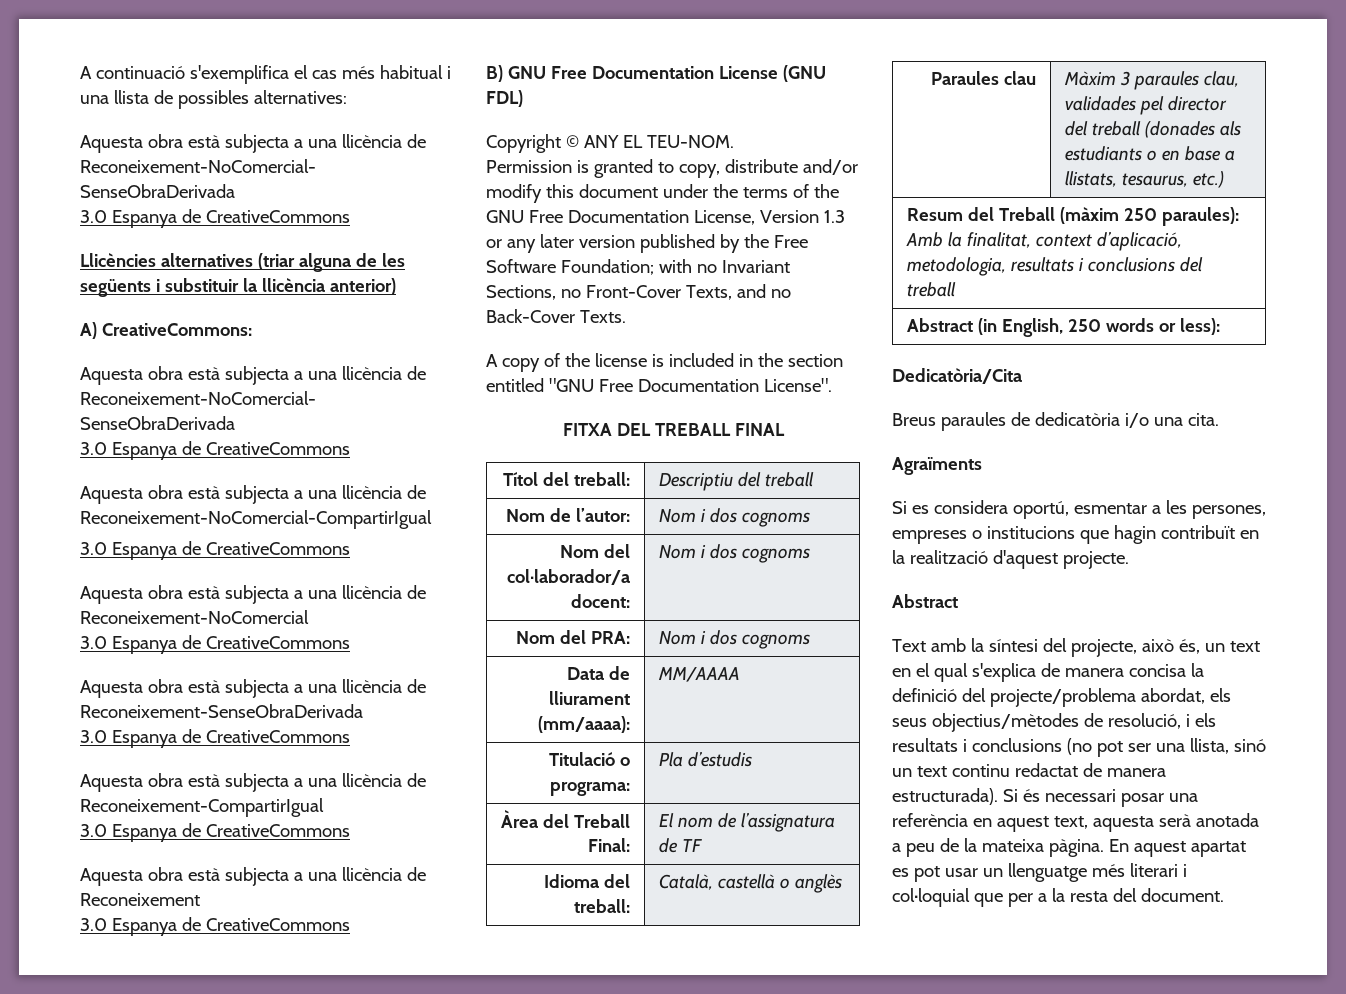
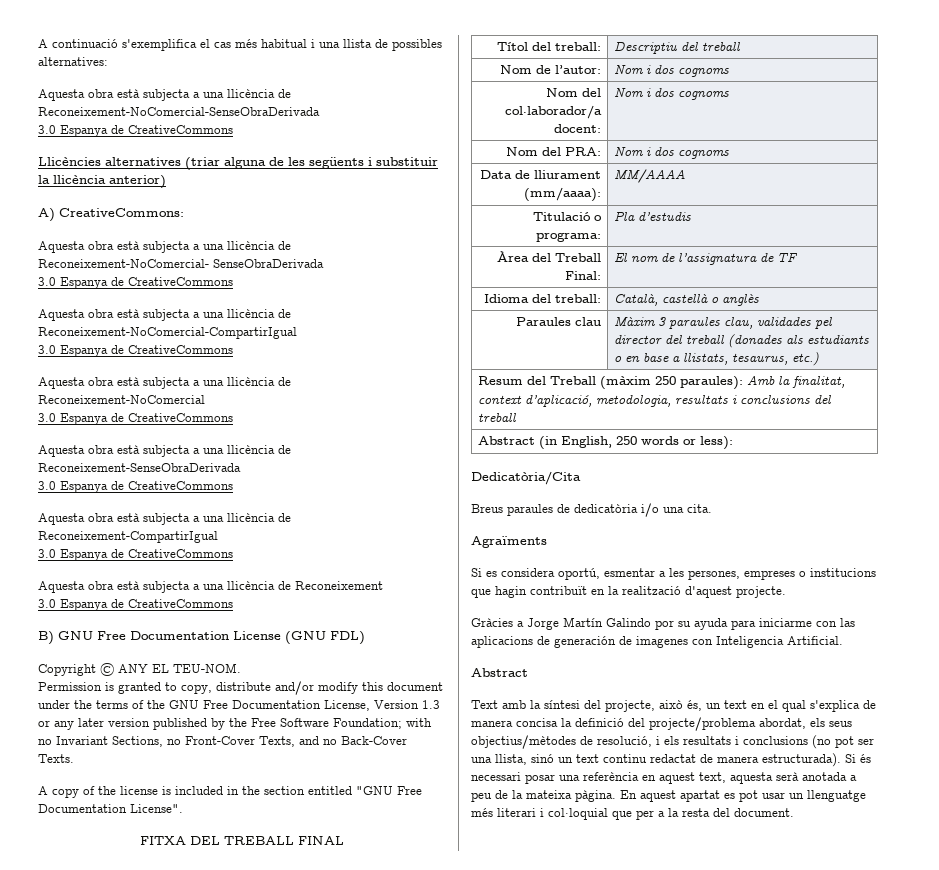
+ Gràcies a Jorge Martín Galindo por su ayuda para iniciarme con las aplicacions de generación de imagenes con Inteligencia Artificial.

